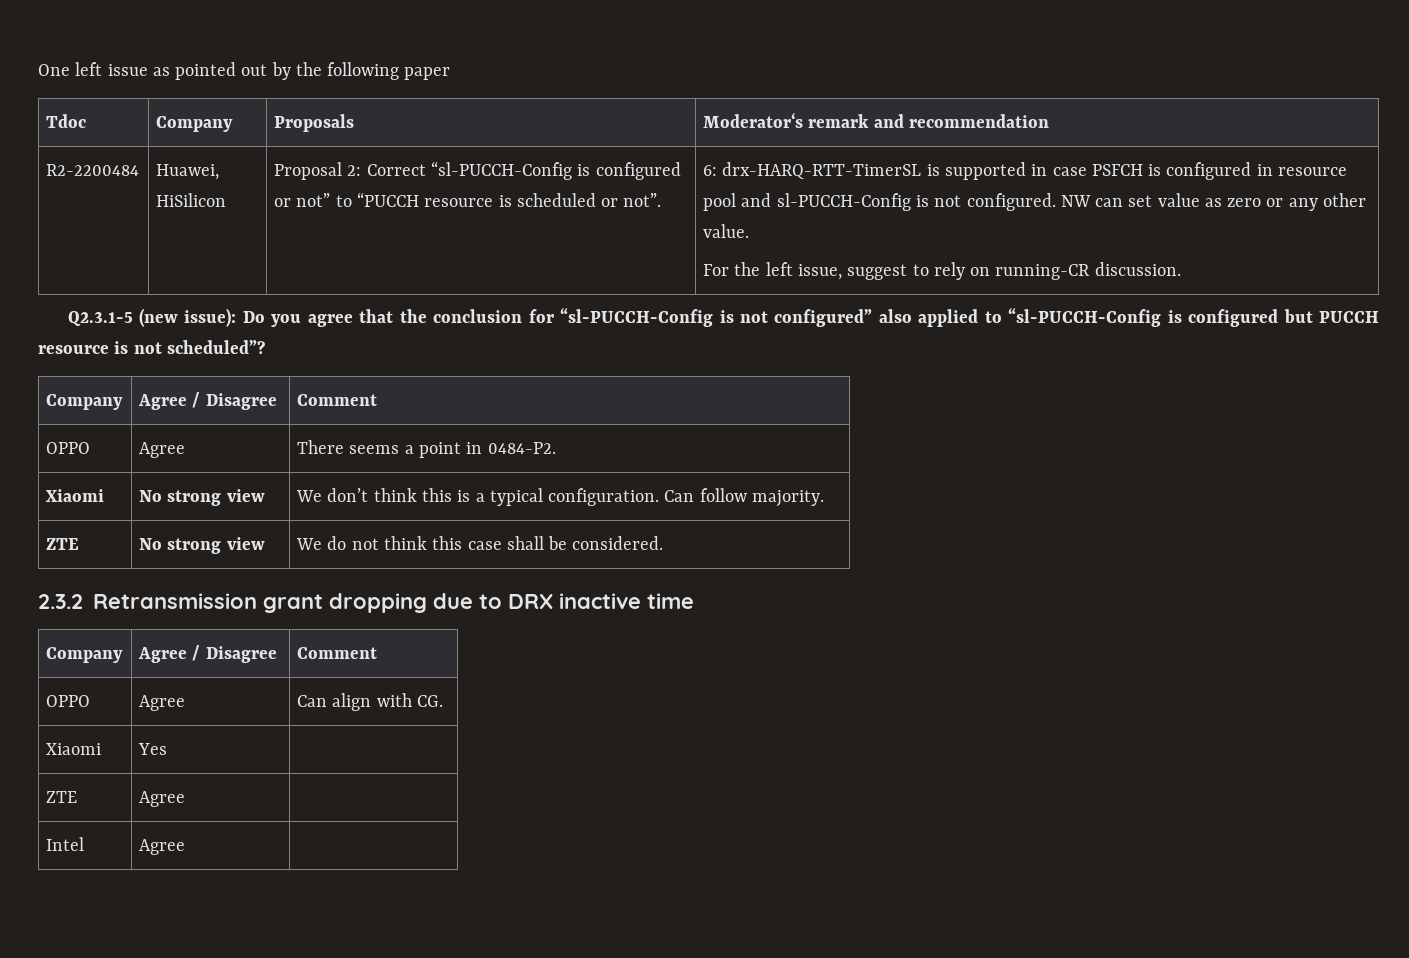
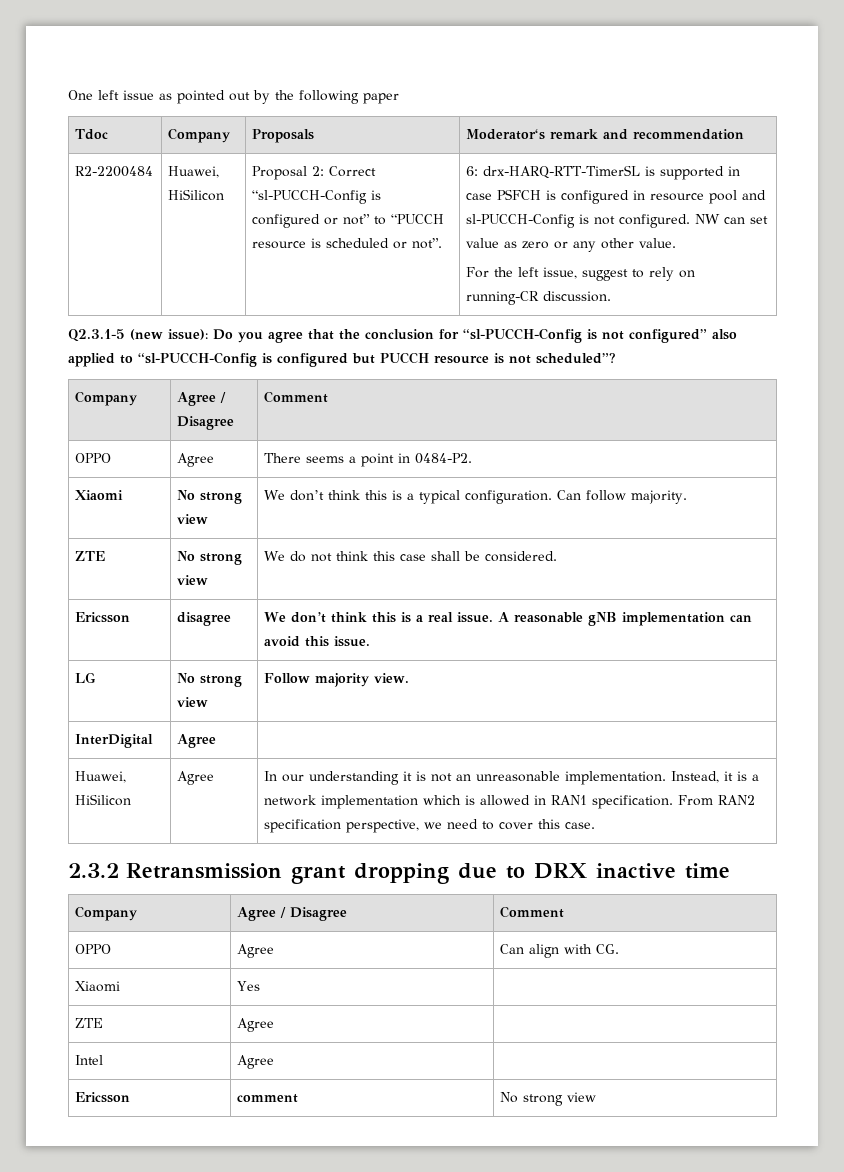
+ Ericsson | disagree | We don’t think this is a real issue. A reasonable gNB implementation can avoid this issue.
+ LG | No strong view | Follow majority view.
+ InterDigital | Agree |
+ Huawei, HiSilicon | Agree | In our understanding it is not an unreasonable implementation. Instead, it is a network implementation which is allowed in RAN1 specification. From RAN2 specification perspective, we need to cover this case.
+ Ericsson | comment | No strong view

